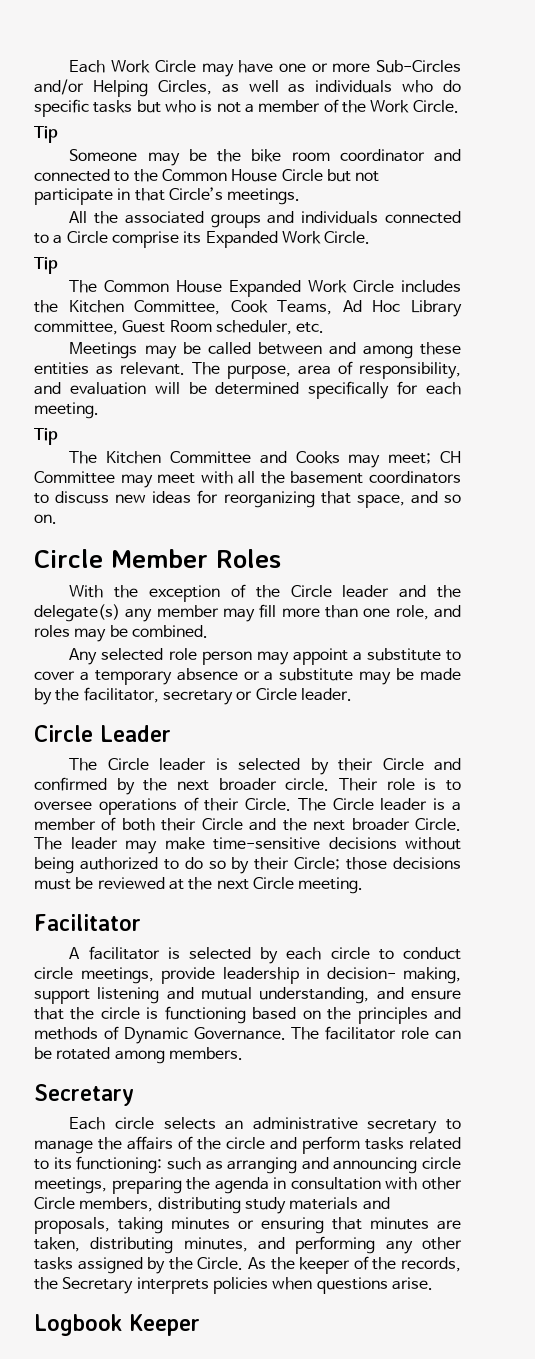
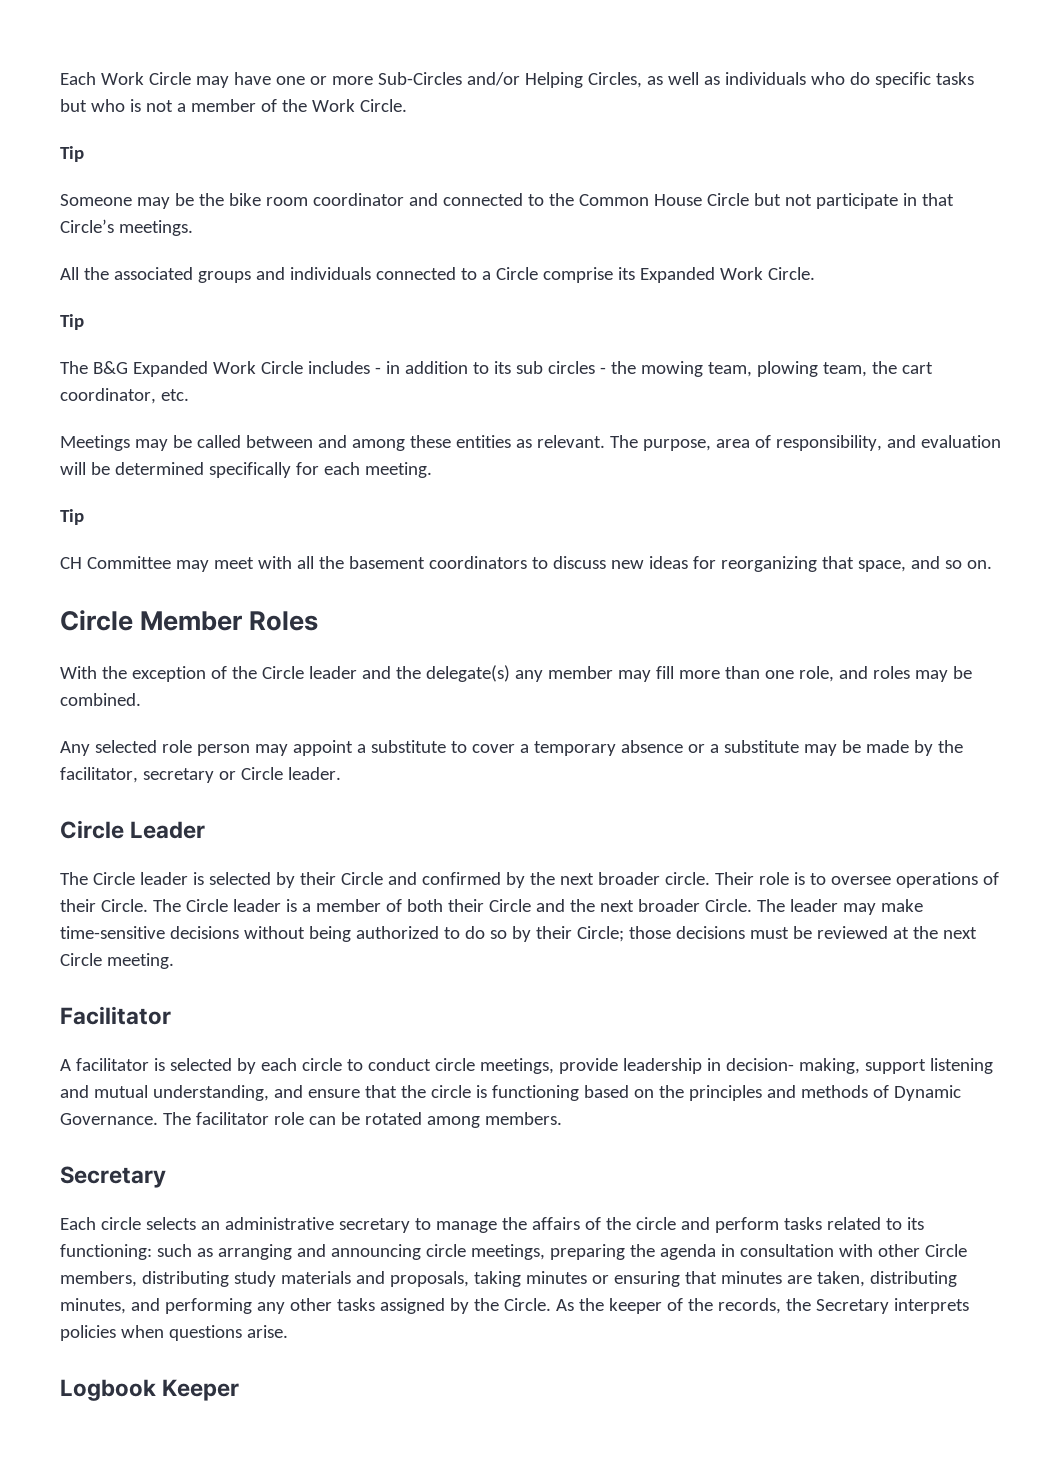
- The Common House Expanded Work Circle includes the Kitchen Committee, Cook Teams, Ad Hoc Library committee, Guest Room scheduler, etc.
+ The B&G Expanded Work Circle includes - in addition to its sub circles - the mowing team, plowing team, the cart coordinator, etc.
- The Kitchen Committee and Cooks may meet; CH Committee may meet with all the basement coordinators to discuss new ideas for reorganizing that space, and so on.
+ CH Committee may meet with all the basement coordinators to discuss new ideas for reorganizing that space, and so on.

